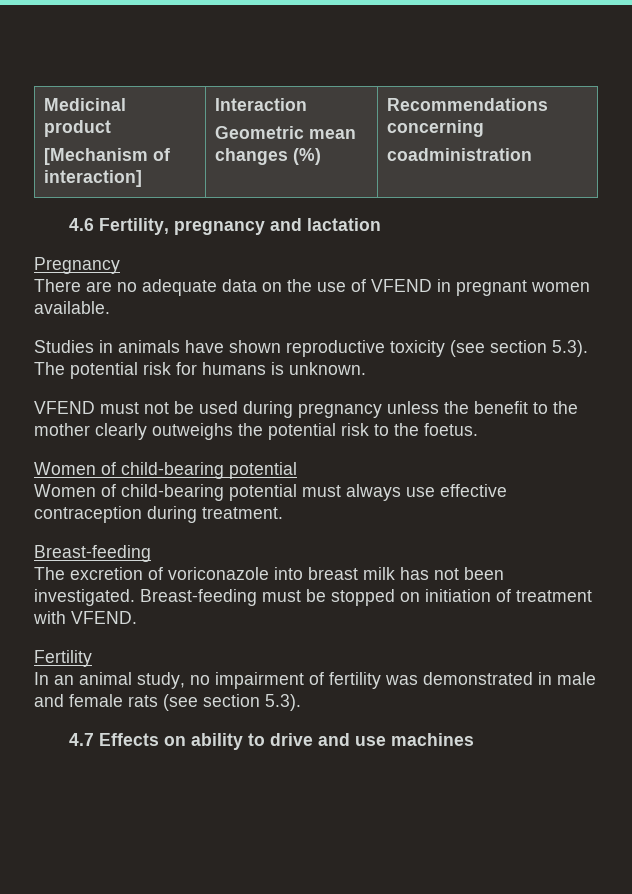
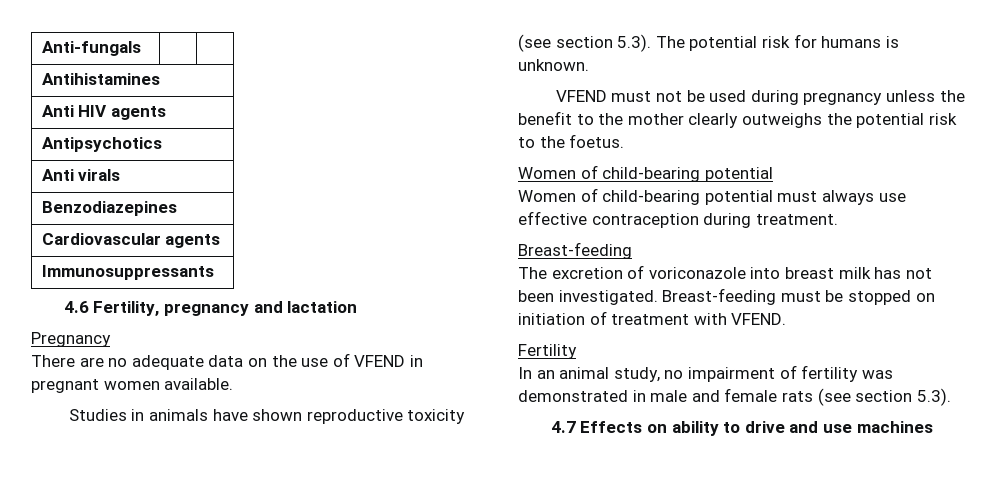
- Medicinal product
- [Mechanism of interaction] | Interaction
- Geometric mean changes (%) | Recommendations concerning
- coadministration
+ Anti-fungals | |
+ Antihistamines
+ Anti HIV agents
+ Antipsychotics
+ Anti virals
+ Benzodiazepines
+ Cardiovascular agents
+ Immunosuppressants

